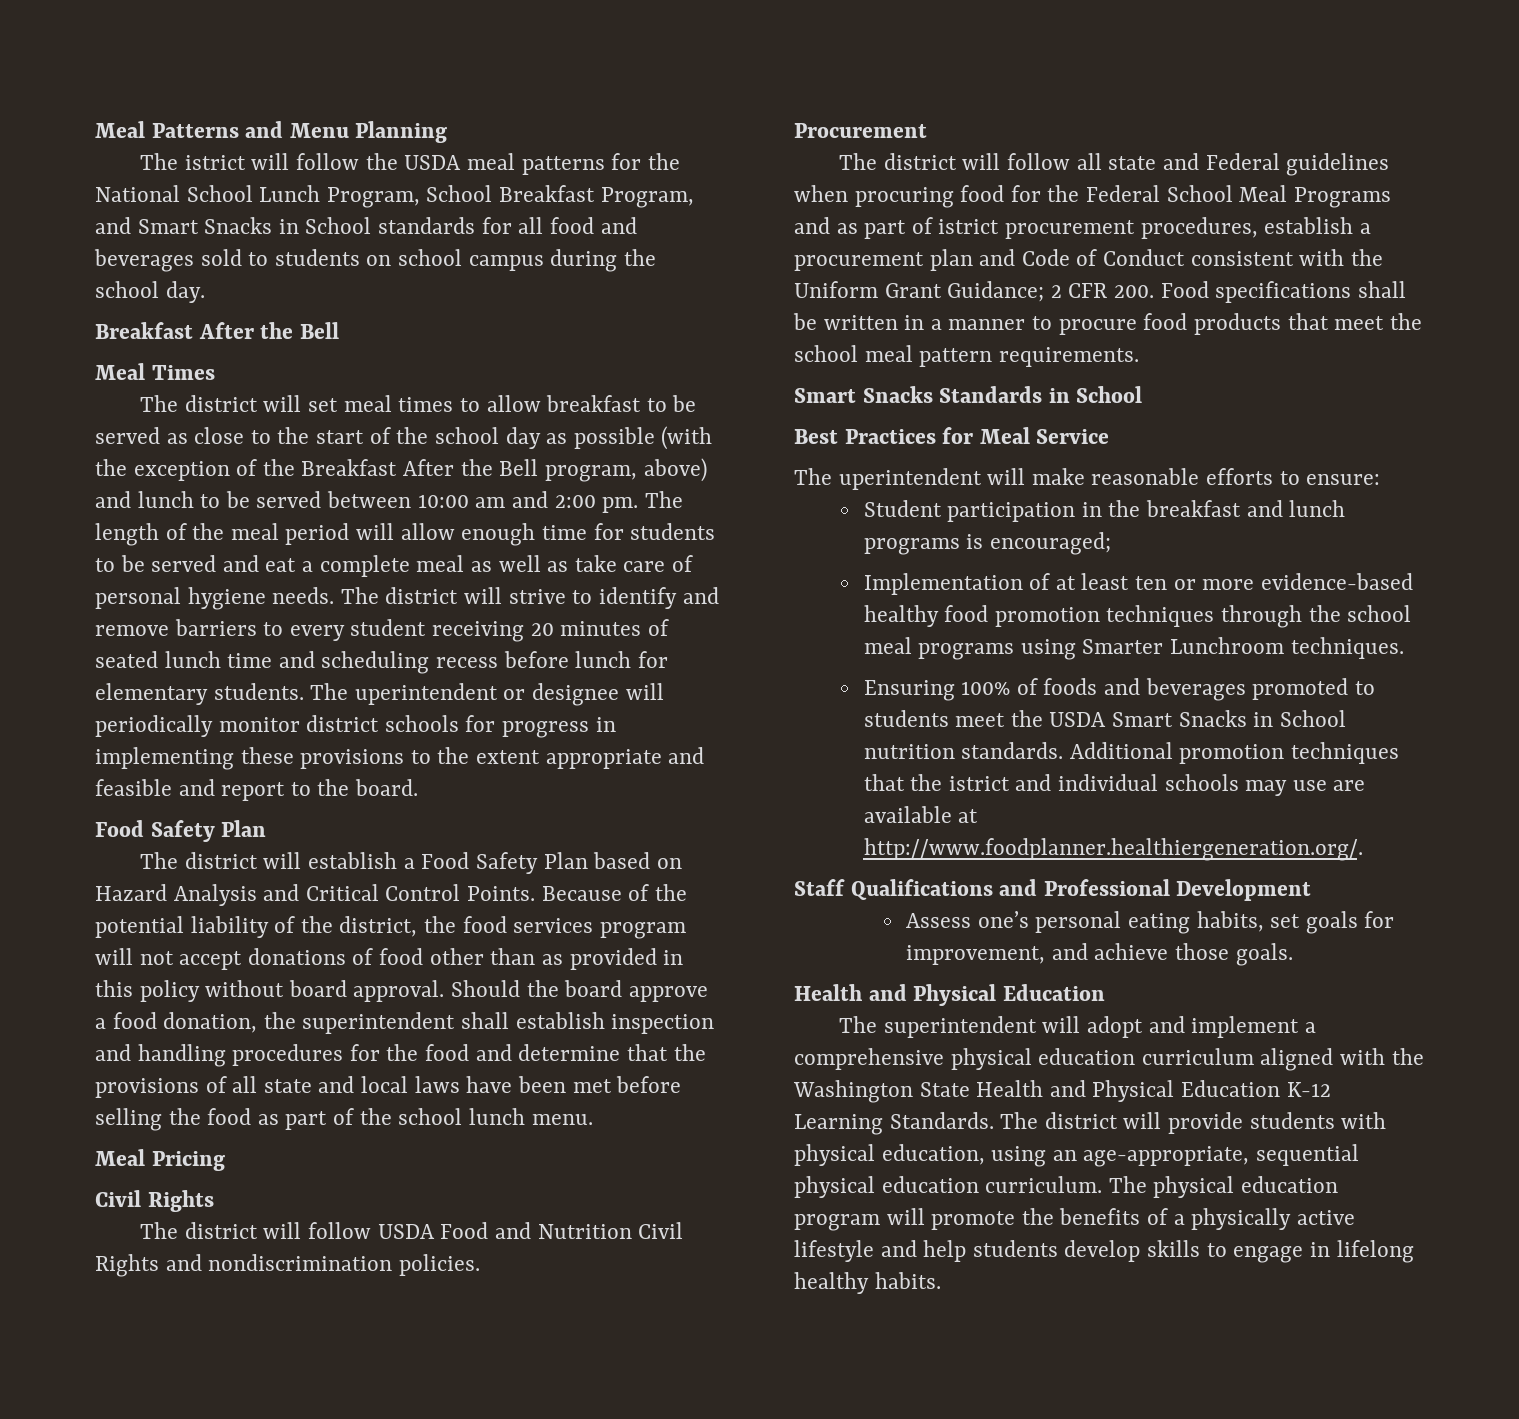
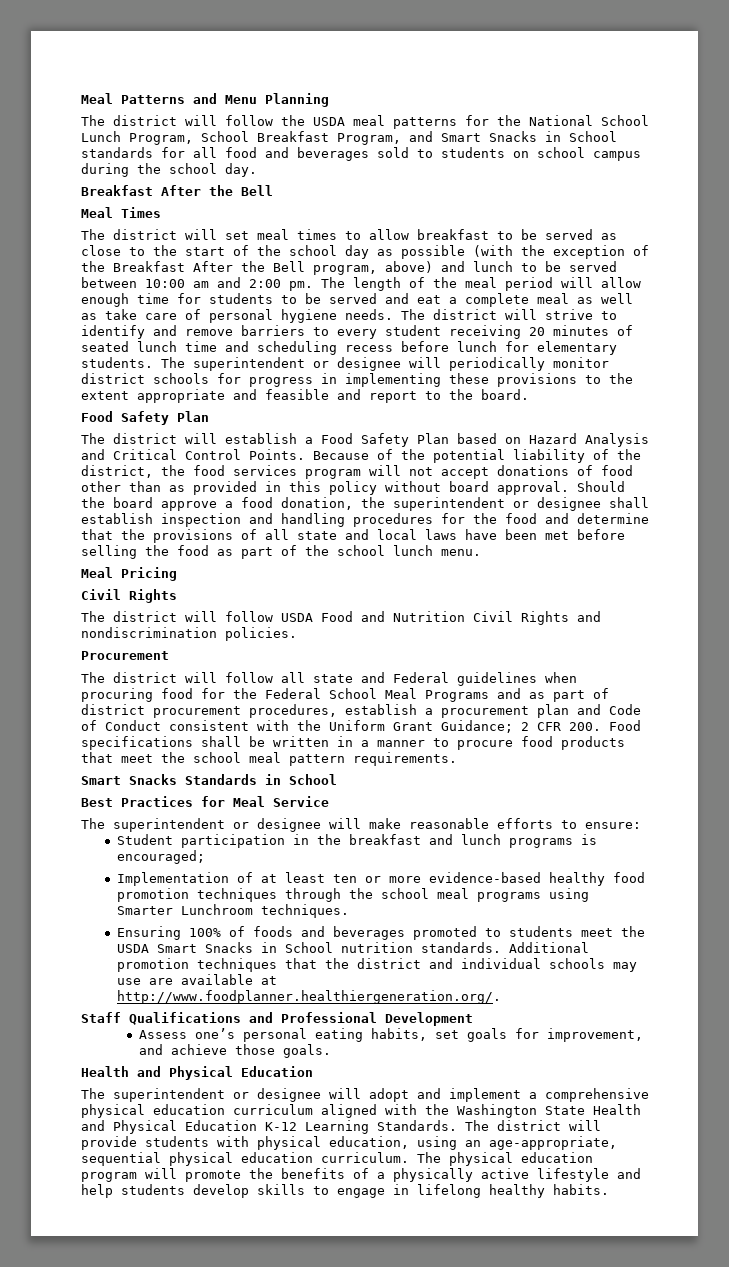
- The istrict will follow the USDA meal patterns for the National School Lunch Program, School Breakfast Program, and Smart Snacks in School standards for all food and beverages sold to students on school campus during the school day.
+ The district will follow the USDA meal patterns for the National School Lunch Program, School Breakfast Program, and Smart Snacks in School standards for all food and beverages sold to students on school campus during the school day.
- The uperintendent or designee will periodically monitor district schools for progress in implementing these provisions to the extent appropriate and feasible and report to the board.
+ The superintendent or designee will periodically monitor district schools for progress in implementing these provisions to the extent appropriate and feasible and report to the board.
- Should the board approve a food donation, the superintendent shall establish inspection and handling procedures for the food and determine that the provisions of all state and local laws have been met before selling the food as part of the school lunch menu.
+ Should the board approve a food donation, the superintendent or designee shall establish inspection and handling procedures for the food and determine that the provisions of all state and local laws have been met before selling the food as part of the school lunch menu.
- The district will follow all state and Federal guidelines when procuring food for the Federal School Meal Programs and as part of istrict procurement procedures, establish a procurement plan and Code of Conduct consistent with the Uniform Grant Guidance; 2 CFR 200. Food specifications shall be written in a manner to procure food products that meet the school meal pattern requirements.
+ The district will follow all state and Federal guidelines when procuring food for the Federal School Meal Programs and as part of district procurement procedures, establish a procurement plan and Code of Conduct consistent with the Uniform Grant Guidance; 2 CFR 200. Food specifications shall be written in a manner to procure food products that meet the school meal pattern requirements.
- The uperintendent will make reasonable efforts to ensure:
+ The superintendent or designee will make reasonable efforts to ensure:
- Additional promotion techniques that the istrict and individual schools may use are available at http://www.foodplanner.healthiergeneration.org/.
+ Additional promotion techniques that the district and individual schools may use are available at http://www.foodplanner.healthiergeneration.org/.
- The superintendent will adopt and implement a comprehensive physical education curriculum aligned with the Washington State Health and Physical Education K-12 Learning Standards.
+ The superintendent or designee will adopt and implement a comprehensive physical education curriculum aligned with the Washington State Health and Physical Education K-12 Learning Standards.

